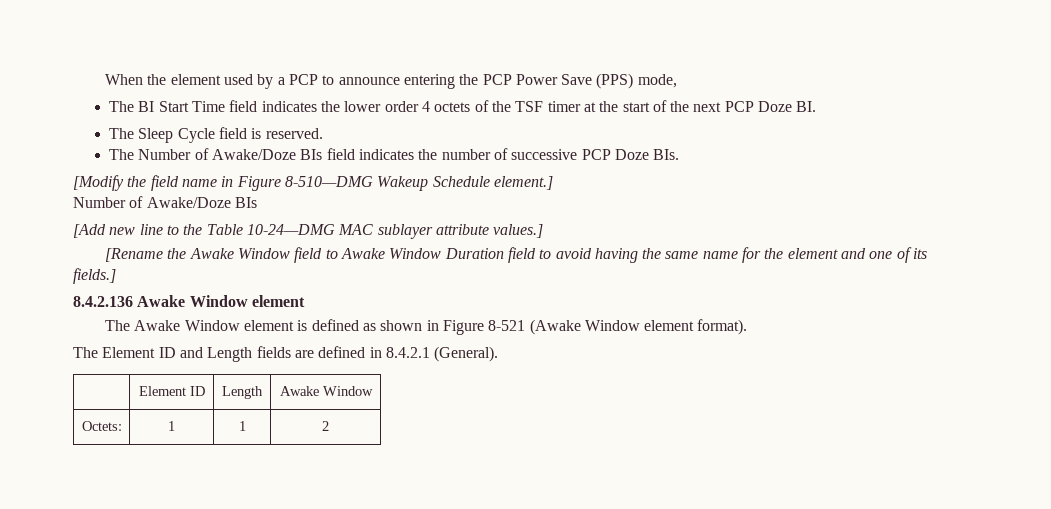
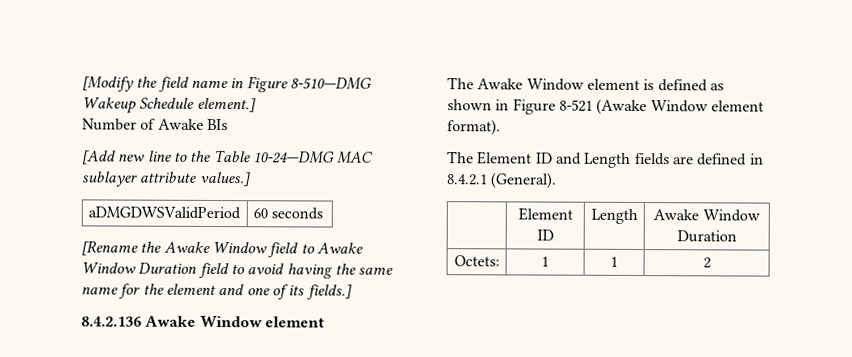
- When the element used by a PCP to announce entering the PCP Power Save (PPS) mode,
- The BI Start Time field indicates the lower order 4 octets of the TSF timer at the start of the next PCP Doze BI.
- The Sleep Cycle field is reserved.
- The Number of Awake/Doze BIs field indicates the number of successive PCP Doze BIs.
  [Modify the field name in Figure 8-510—DMG Wakeup Schedule element.]
- Number of Awake/Doze BIs
+ Number of Awake BIs
+ aDMGDWSValidPeriod | 60 seconds
- | Element ID | Length | Awake Window
+ | Element ID | Length | Awake Window Duration

